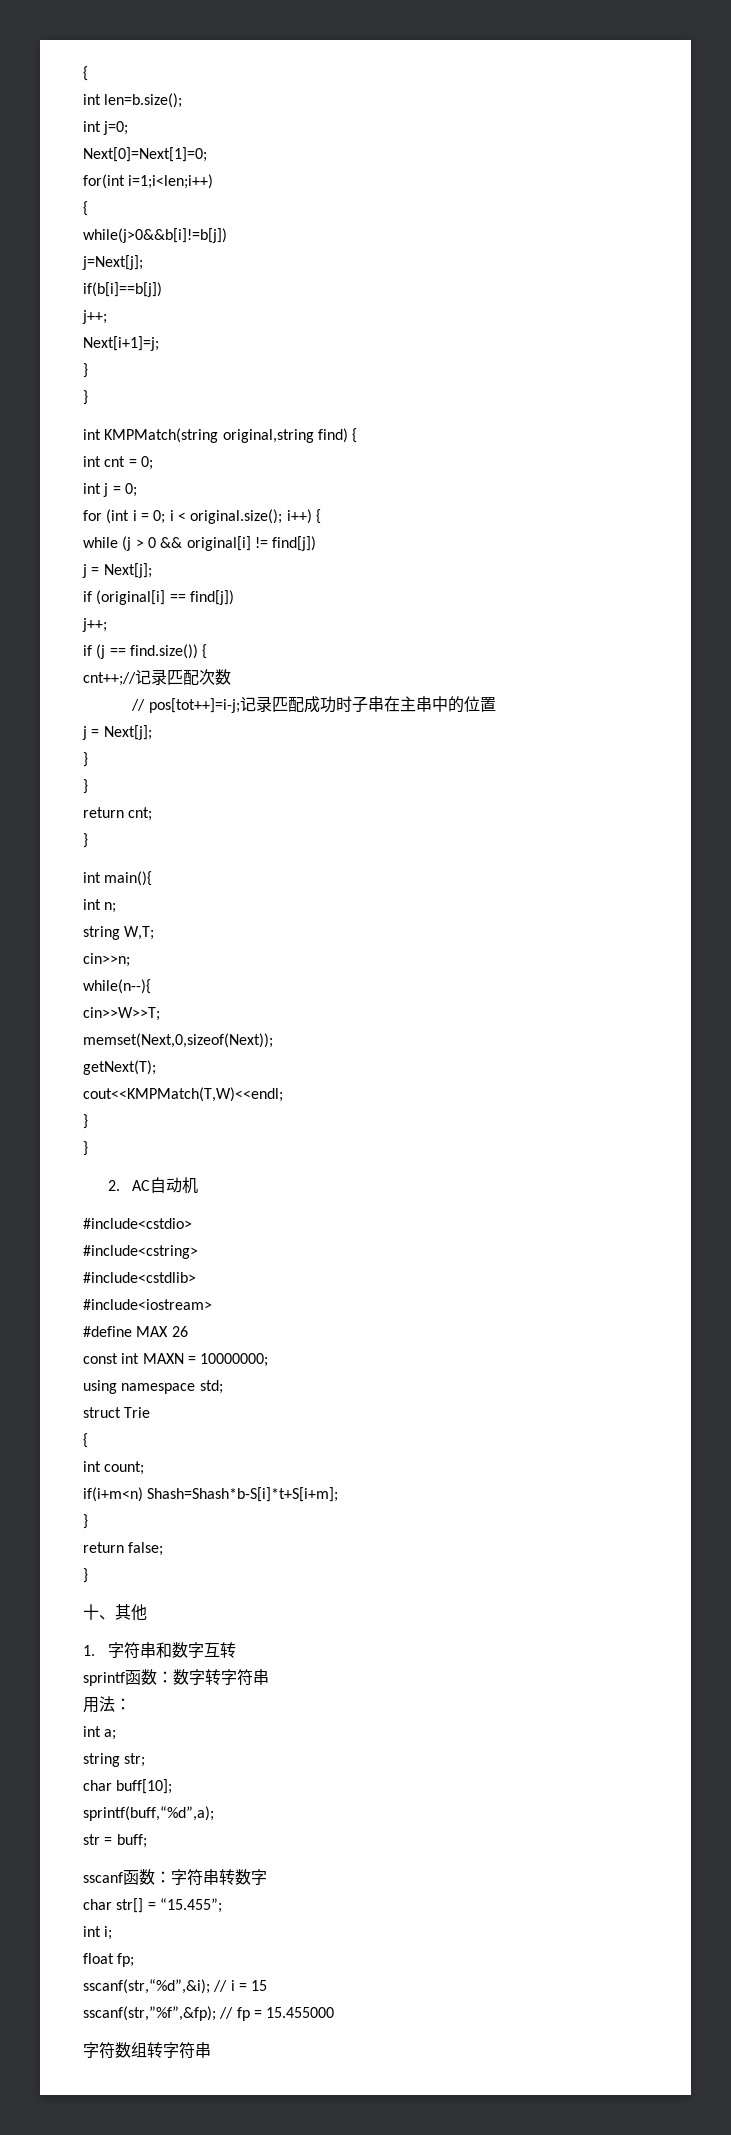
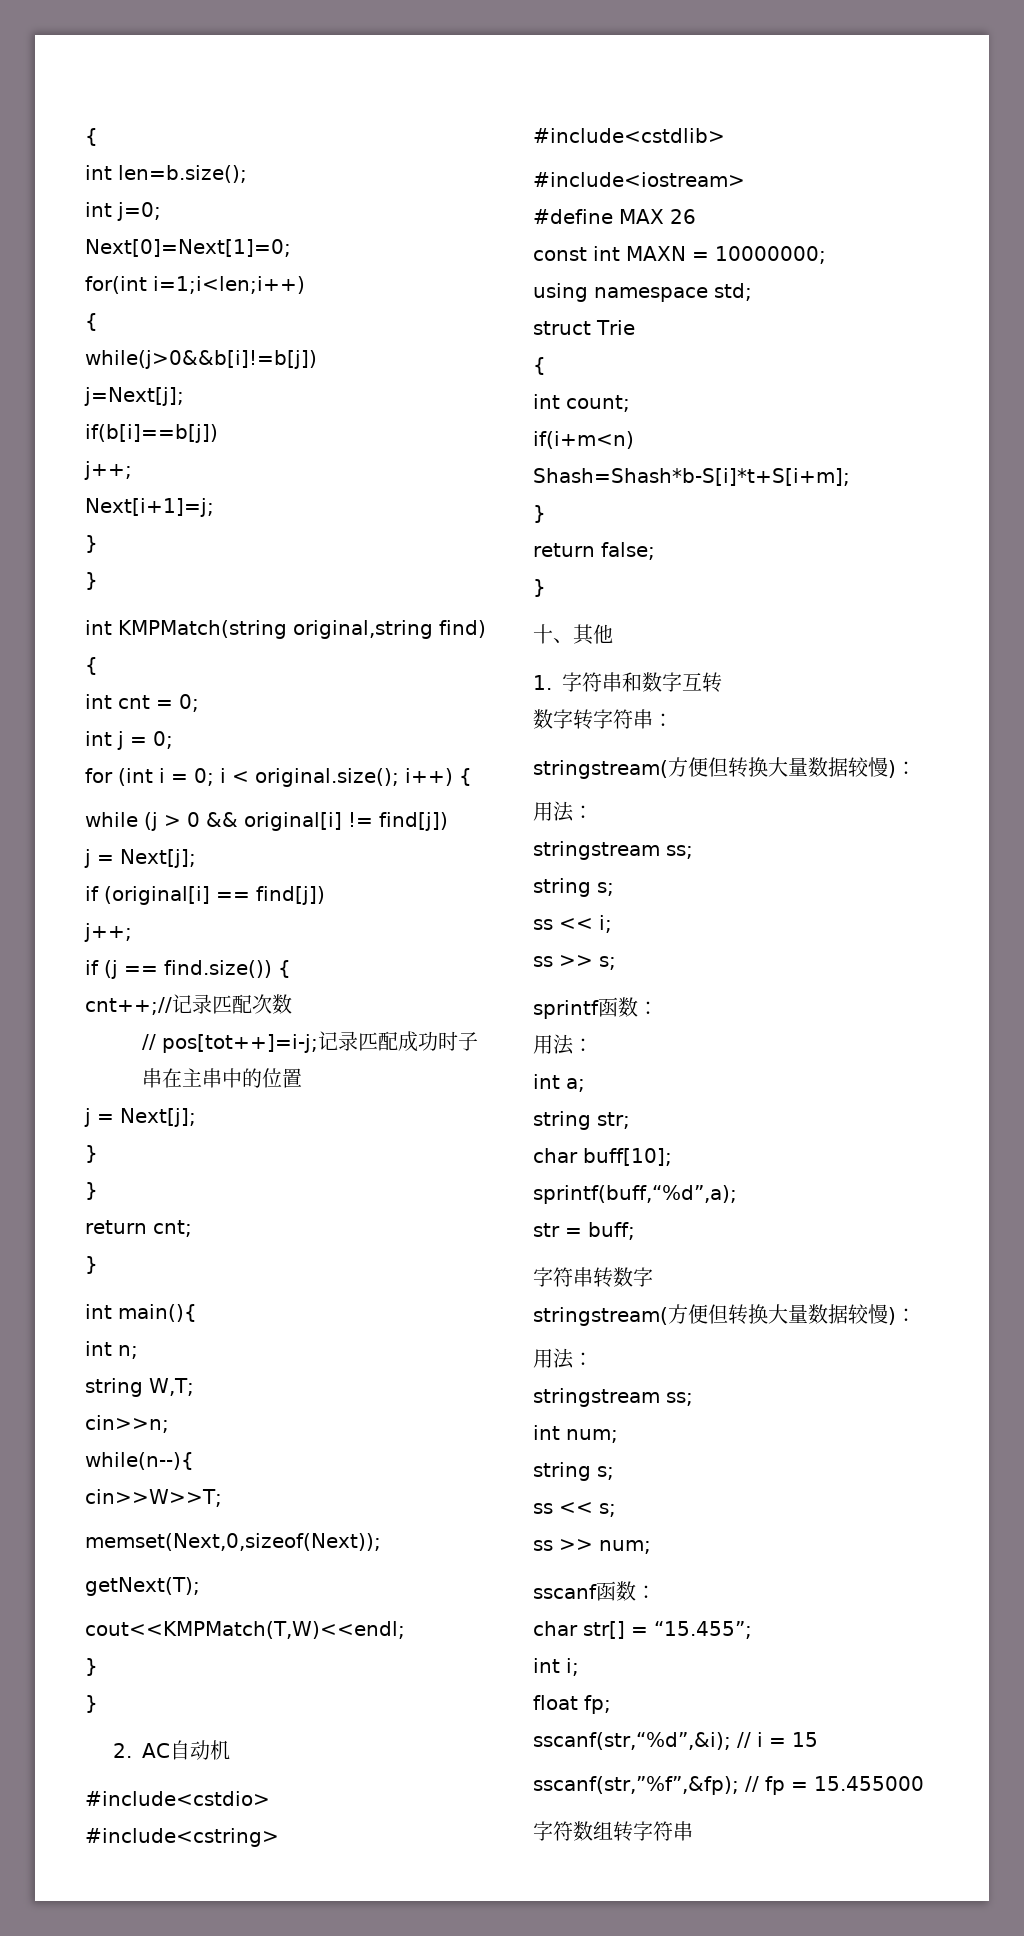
- sprintf函数：数字转字符串
+ 数字转字符串：
+ stringstream(方便但转换大量数据较慢)：
+ 用法：
+ stringstream ss;
+ string s;
+ ss << i;
+ ss >> s;
+ sprintf函数：
- sscanf函数：字符串转数字
+ 字符串转数字
+ stringstream(方便但转换大量数据较慢)：
+ 用法：
+ stringstream ss;
+ int num;
+ string s;
+ ss << s;
+ ss >> num;
+ sscanf函数：

